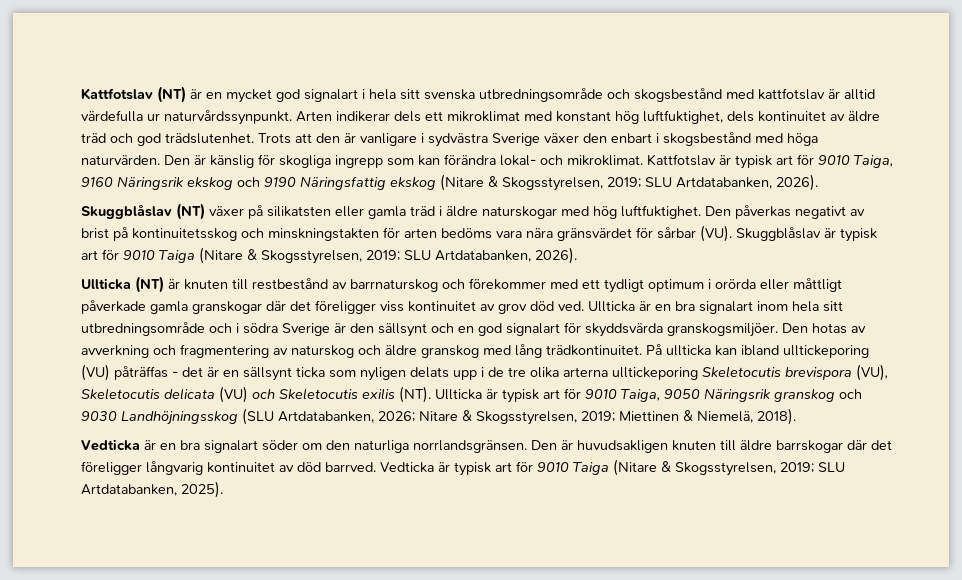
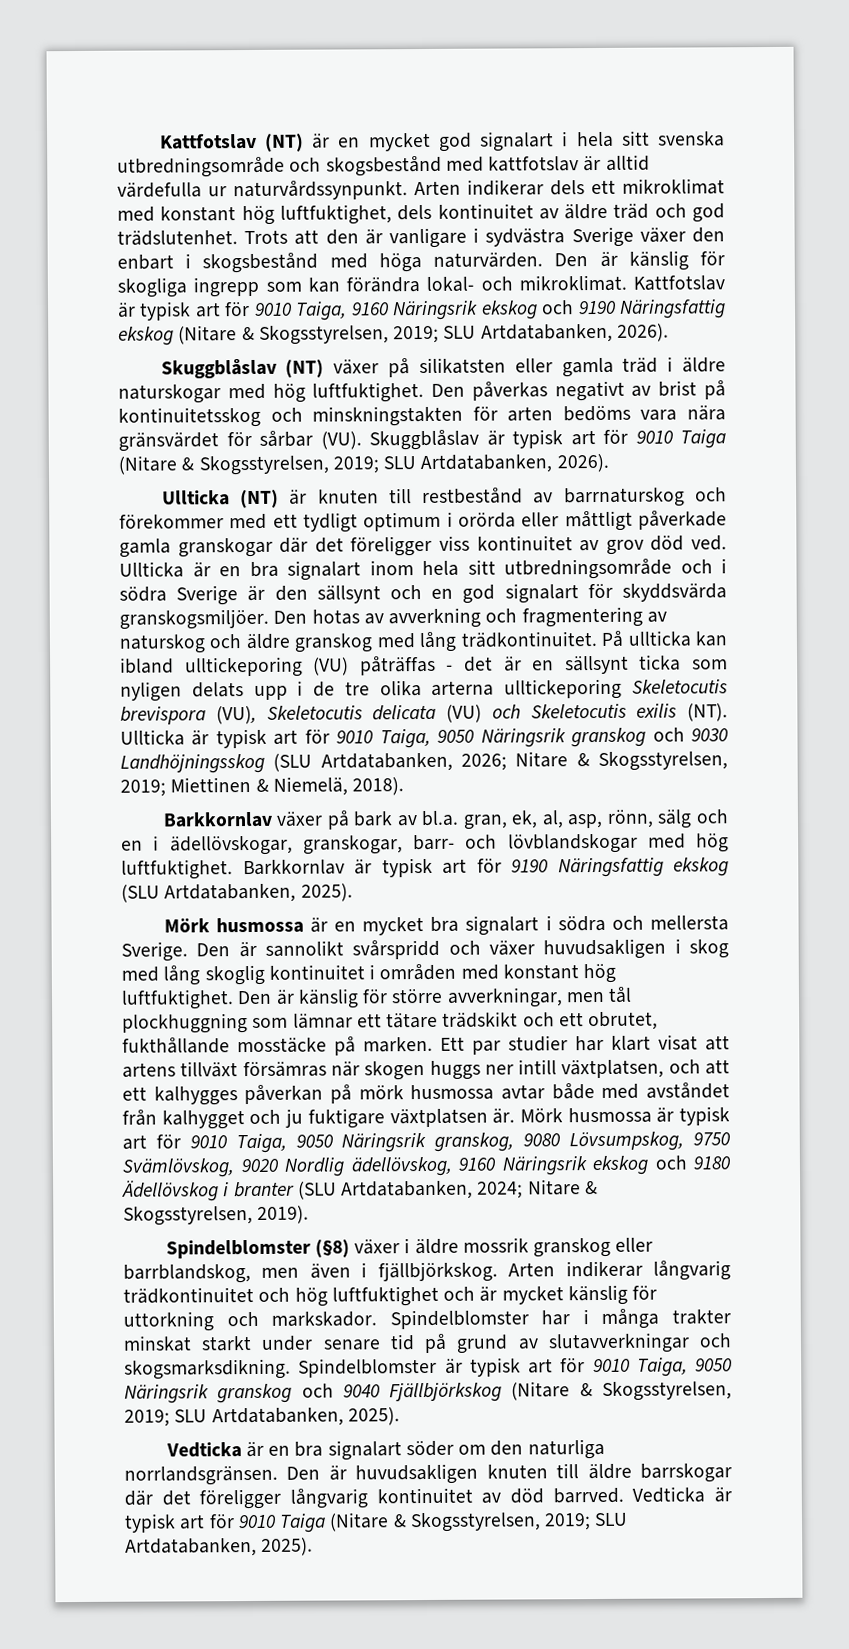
+ Barkkornlav växer på bark av bl.a. gran, ek, al, asp, rönn, sälg och en i ädellövskogar, granskogar, barr- och lövblandskogar med hög luftfuktighet. Barkkornlav är typisk art för 9190 Näringsfattig ekskog (SLU Artdatabanken, 2025).
+ Mörk husmossa är en mycket bra signalart i södra och mellersta Sverige. Den är sannolikt svårspridd och växer huvudsakligen i skog med lång skoglig kontinuitet i områden med konstant hög luftfuktighet. Den är känslig för större avverkningar, men tål plockhuggning som lämnar ett tätare trädskikt och ett obrutet, fukthållande mosstäcke på marken. Ett par studier har klart visat att artens tillväxt försämras när skogen huggs ner intill växtplatsen, och att ett kalhygges påverkan på mörk husmossa avtar både med avståndet från kalhygget och ju fuktigare växtplatsen är. Mörk husmossa är typisk art för 9010 Taiga, 9050 Näringsrik granskog, 9080 Lövsumpskog, 9750 Svämlövskog, 9020 Nordlig ädellövskog, 9160 Näringsrik ekskog och 9180 Ädellövskog i branter (SLU Artdatabanken, 2024; Nitare & Skogsstyrelsen, 2019).
+ Spindelblomster (§8) växer i äldre mossrik granskog eller barrblandskog, men även i fjällbjörkskog. Arten indikerar långvarig trädkontinuitet och hög luftfuktighet och är mycket känslig för uttorkning och markskador. Spindelblomster har i många trakter minskat starkt under senare tid på grund av slutavverkningar och skogsmarksdikning. Spindelblomster är typisk art för 9010 Taiga, 9050 Näringsrik granskog och 9040 Fjällbjörkskog (Nitare & Skogsstyrelsen, 2019; SLU Artdatabanken, 2025).

